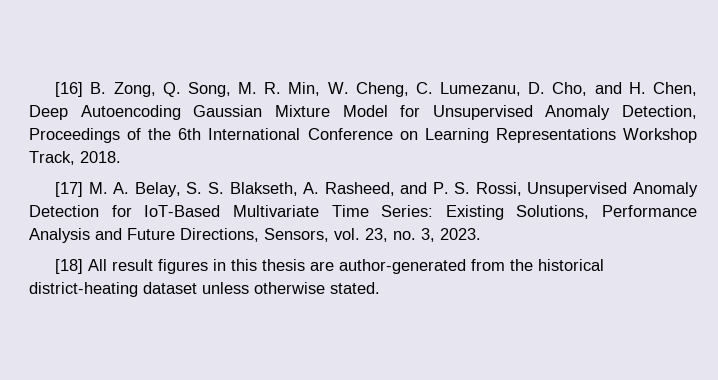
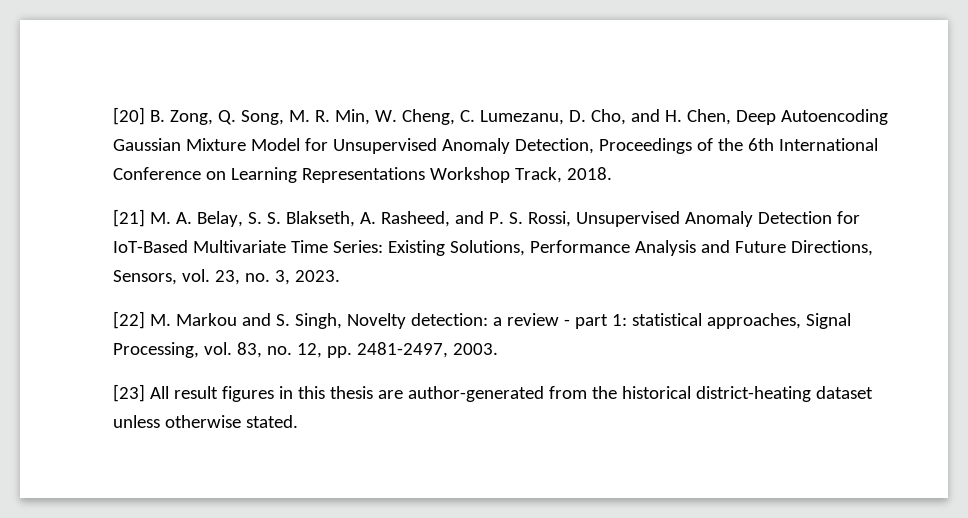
- [16] B. Zong, Q. Song, M. R. Min, W. Cheng, C. Lumezanu, D. Cho, and H. Chen, Deep Autoencoding Gaussian Mixture Model for Unsupervised Anomaly Detection, Proceedings of the 6th International Conference on Learning Representations Workshop Track, 2018.
+ [20] B. Zong, Q. Song, M. R. Min, W. Cheng, C. Lumezanu, D. Cho, and H. Chen, Deep Autoencoding Gaussian Mixture Model for Unsupervised Anomaly Detection, Proceedings of the 6th International Conference on Learning Representations Workshop Track, 2018.
- [17] M. A. Belay, S. S. Blakseth, A. Rasheed, and P. S. Rossi, Unsupervised Anomaly Detection for IoT-Based Multivariate Time Series: Existing Solutions, Performance Analysis and Future Directions, Sensors, vol. 23, no. 3, 2023.
+ [21] M. A. Belay, S. S. Blakseth, A. Rasheed, and P. S. Rossi, Unsupervised Anomaly Detection for IoT-Based Multivariate Time Series: Existing Solutions, Performance Analysis and Future Directions, Sensors, vol. 23, no. 3, 2023.
- [18] All result figures in this thesis are author-generated from the historical district-heating dataset unless otherwise stated.
+ [22] M. Markou and S. Singh, Novelty detection: a review - part 1: statistical approaches, Signal Processing, vol. 83, no. 12, pp. 2481-2497, 2003.
+ [23] All result figures in this thesis are author-generated from the historical district-heating dataset unless otherwise stated.

